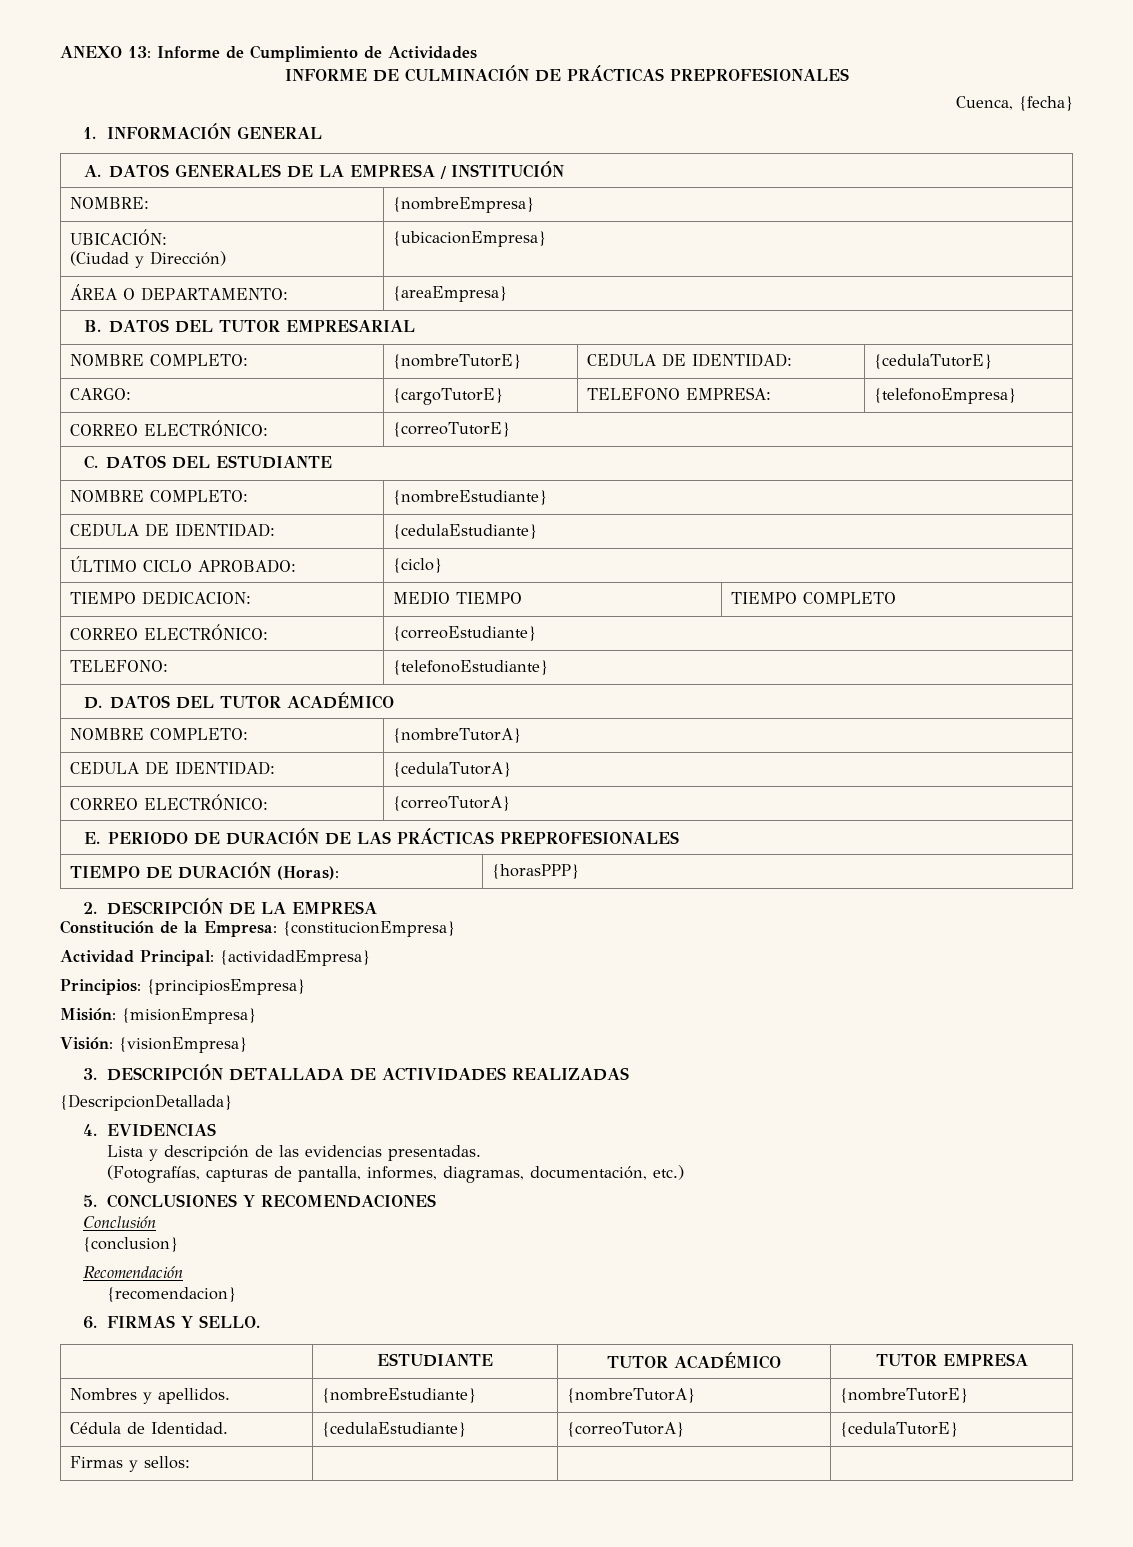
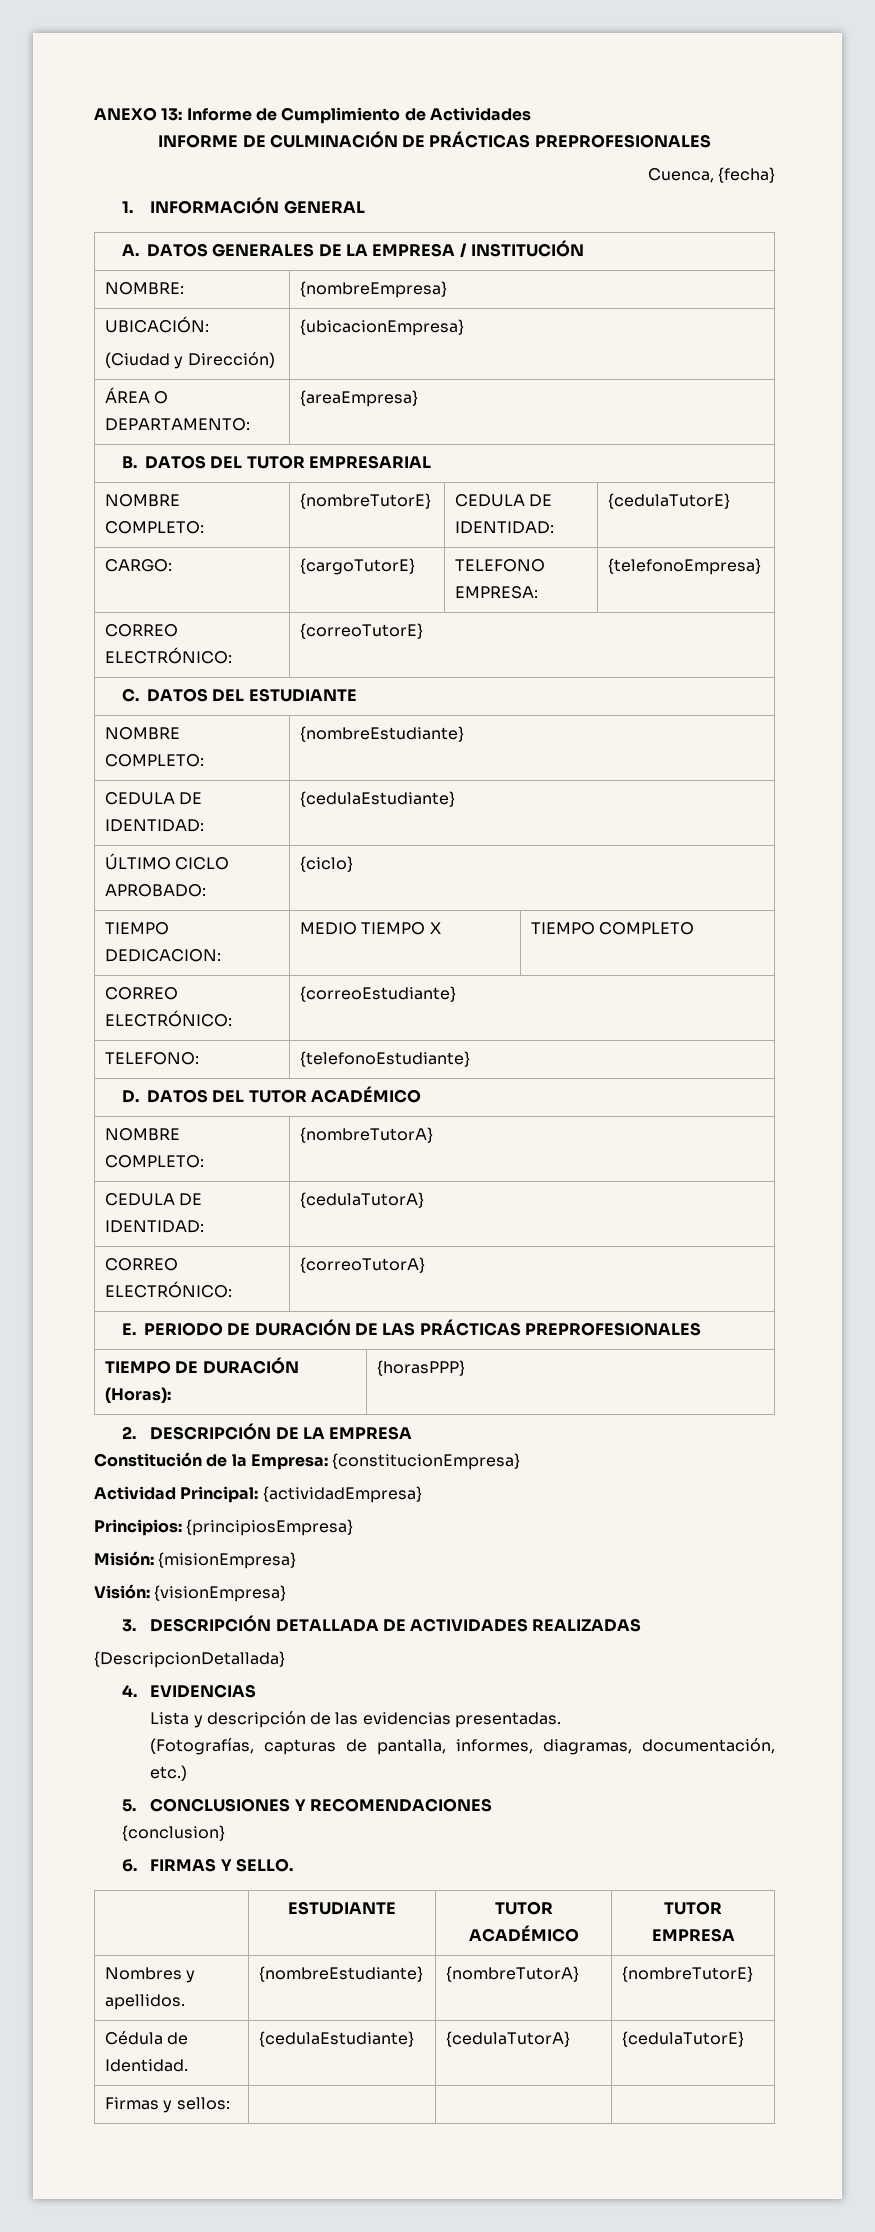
- TIEMPO DEDICACION: | MEDIO TIEMPO | TIEMPO COMPLETO
+ TIEMPO DEDICACION: | MEDIO TIEMPO X | TIEMPO COMPLETO
- Conclusión
- Recomendación
- {recomendacion}
- Cédula de Identidad. | {cedulaEstudiante} | {correoTutorA} | {cedulaTutorE}
+ Cédula de Identidad. | {cedulaEstudiante} | {cedulaTutorA} | {cedulaTutorE}

